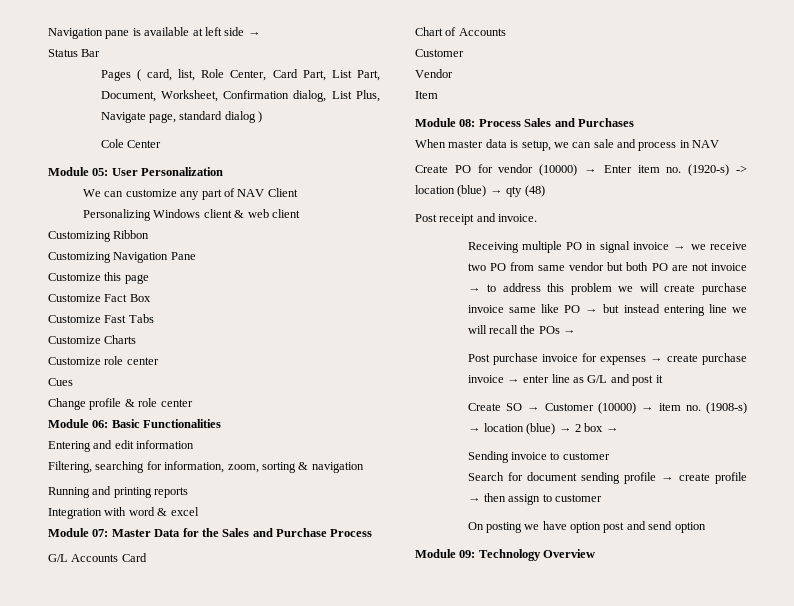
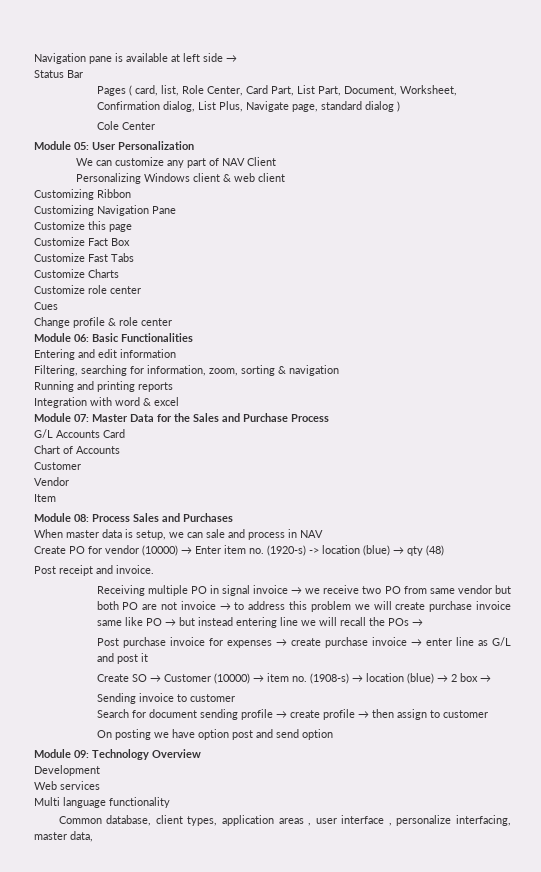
+ Development
+ Web services
+ Multi language functionality
+ Common database, client types, application areas , user interface , personalize interfacing, master data,

